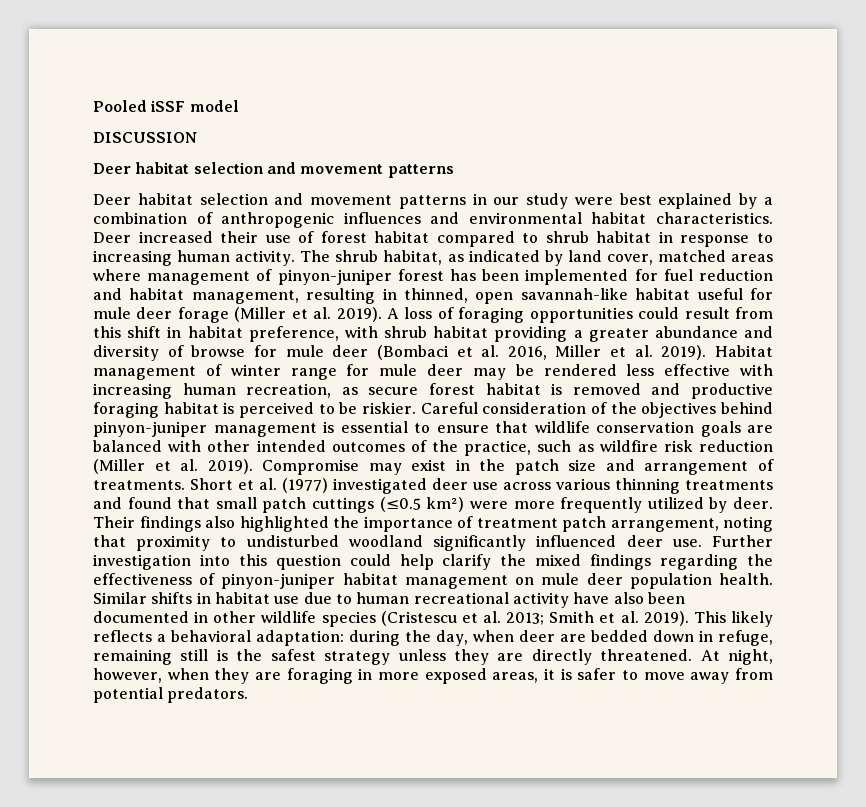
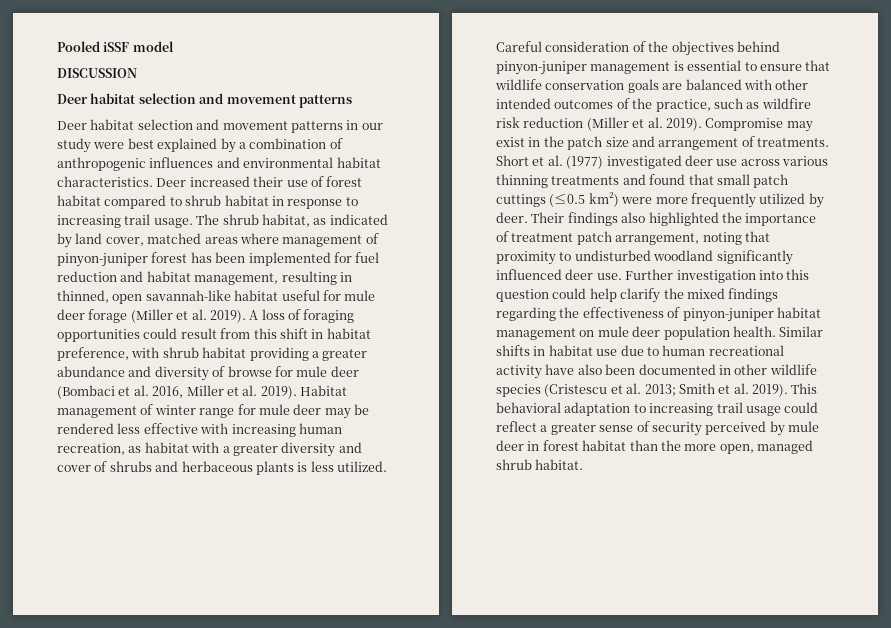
- Deer increased their use of forest habitat compared to shrub habitat in response to increasing human activity.
+ Deer increased their use of forest habitat compared to shrub habitat in response to increasing trail usage.
- Habitat management of winter range for mule deer may be rendered less effective with increasing human recreation, as secure forest habitat is removed and productive foraging habitat is perceived to be riskier.
+ Habitat management of winter range for mule deer may be rendered less effective with increasing human recreation, as habitat with a greater diversity and cover of shrubs and herbaceous plants is less utilized.
- This likely reflects a behavioral adaptation: during the day, when deer are bedded down in refuge, remaining still is the safest strategy unless they are directly threatened. At night, however, when they are foraging in more exposed areas, it is safer to move away from potential predators.
+ This behavioral adaptation to increasing trail usage could reflect a greater sense of security perceived by mule deer in forest habitat than the more open, managed shrub habitat.

